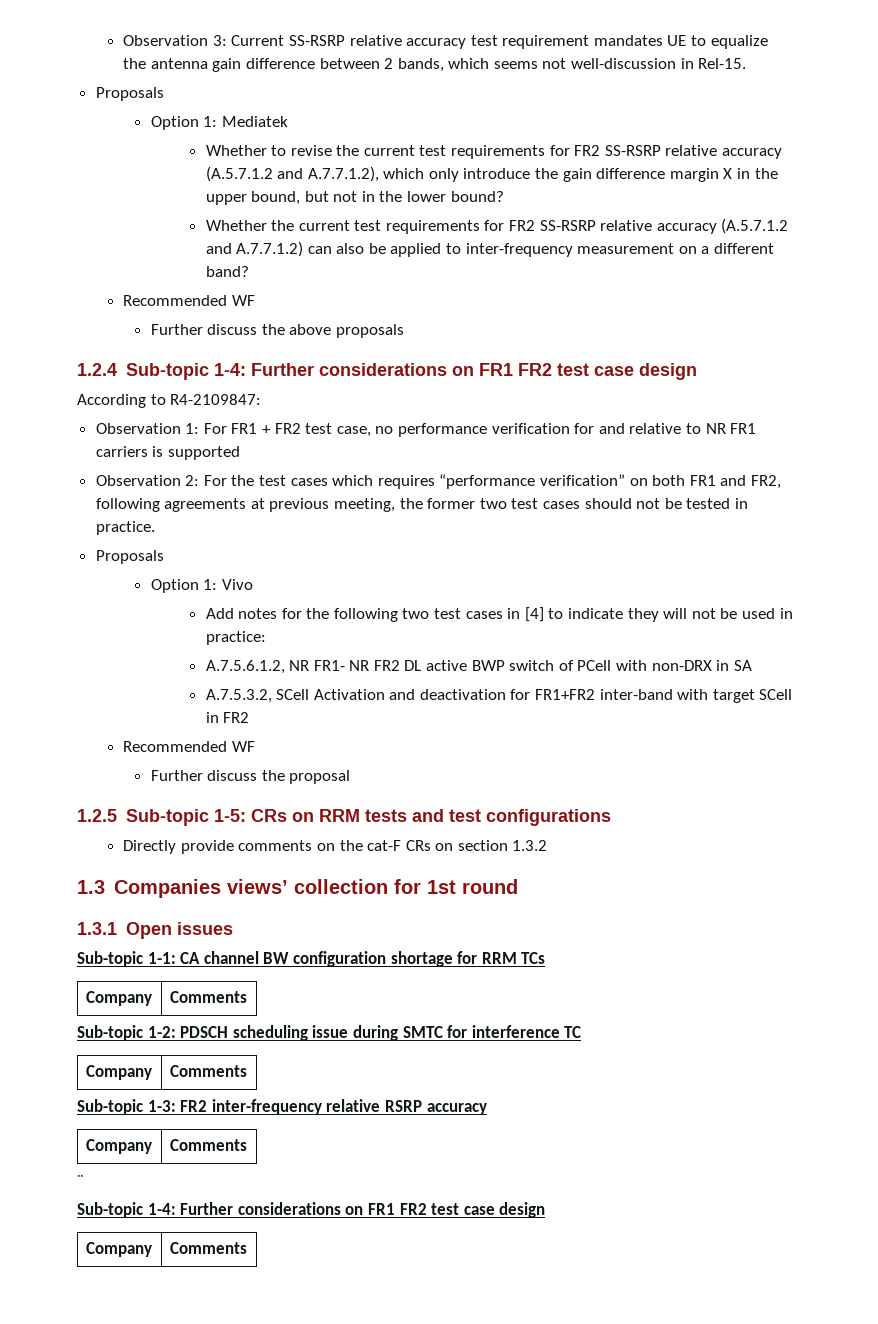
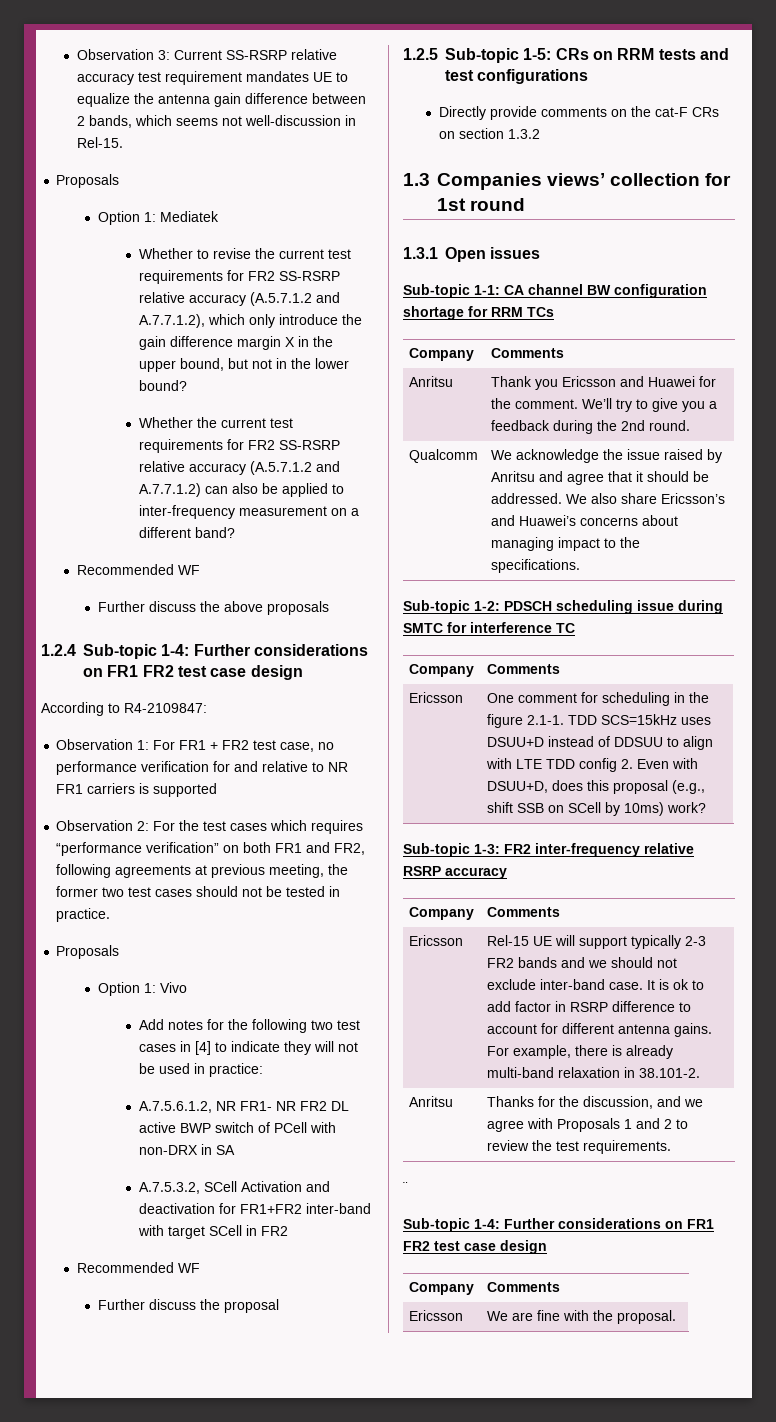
+ Anritsu | Thank you Ericsson and Huawei for the comment. We’ll try to give you a feedback during the 2nd round.
+ Qualcomm | We acknowledge the issue raised by Anritsu and agree that it should be addressed. We also share Ericsson’s and Huawei’s concerns about managing impact to the specifications.
+ Ericsson | One comment for scheduling in the figure 2.1-1. TDD SCS=15kHz uses DSUU+D instead of DDSUU to align with LTE TDD config 2. Even with DSUU+D, does this proposal (e.g., shift SSB on SCell by 10ms) work?
+ Ericsson | Rel-15 UE will support typically 2-3 FR2 bands and we should not exclude inter-band case. It is ok to add factor in RSRP difference to account for different antenna gains. For example, there is already multi-band relaxation in 38.101-2.
+ Anritsu | Thanks for the discussion, and we agree with Proposals 1 and 2 to review the test requirements.
+ Ericsson | We are fine with the proposal.

